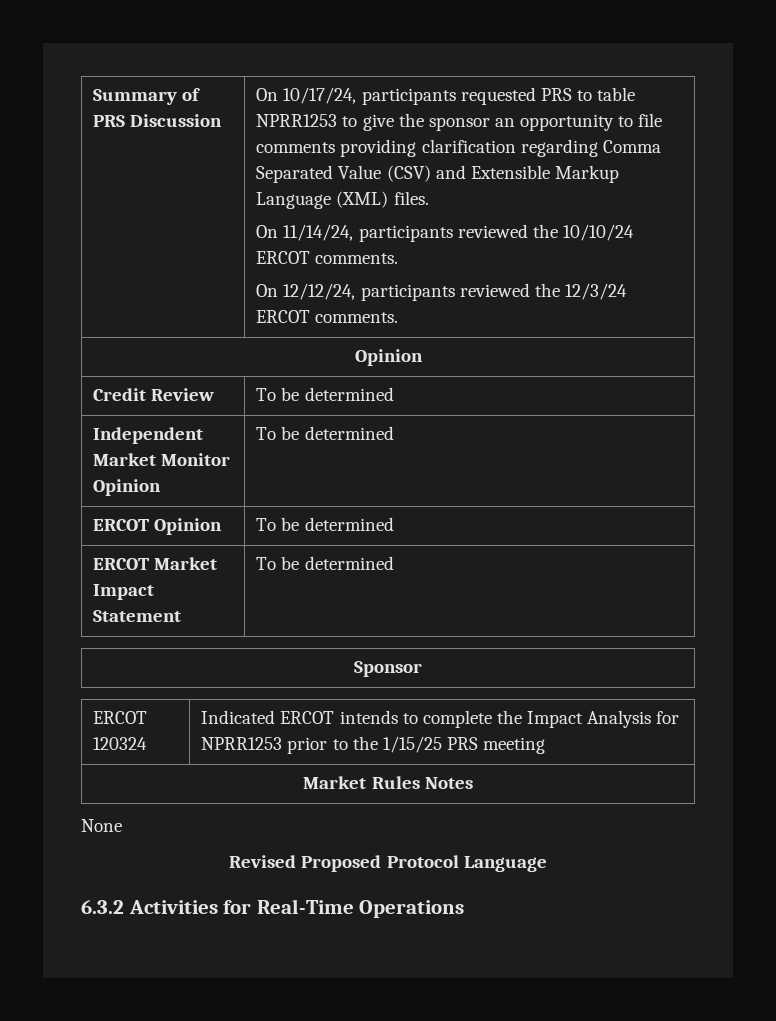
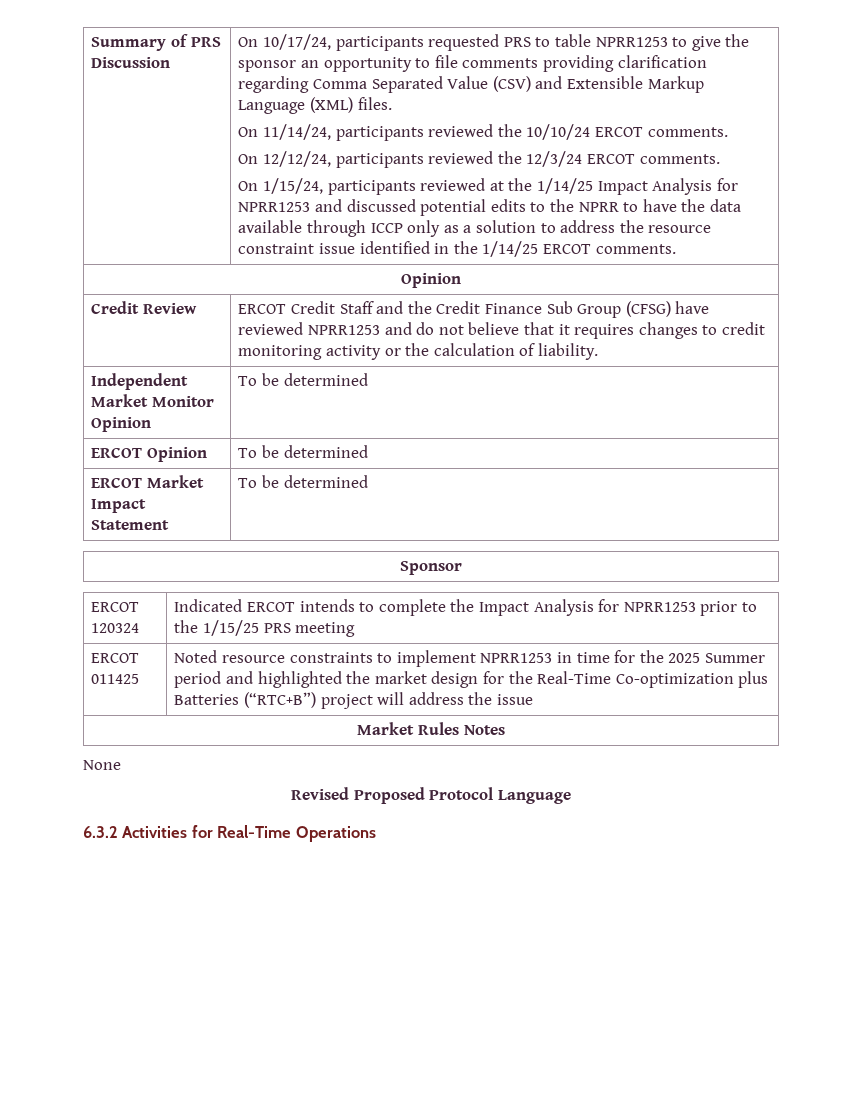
  On 12/12/24, participants reviewed the 12/3/24 ERCOT comments.
+ On 1/15/24, participants reviewed at the 1/14/25 Impact Analysis for NPRR1253 and discussed potential edits to the NPRR to have the data available through ICCP only as a solution to address the resource constraint issue identified in the 1/14/25 ERCOT comments.
  Opinion
- Credit Review | To be determined
+ Credit Review | ERCOT Credit Staff and the Credit Finance Sub Group (CFSG) have reviewed NPRR1253 and do not believe that it requires changes to credit monitoring activity or the calculation of liability.
+ ERCOT 011425 | Noted resource constraints to implement NPRR1253 in time for the 2025 Summer period and highlighted the market design for the Real-Time Co-optimization plus Batteries (“RTC+B”) project will address the issue

